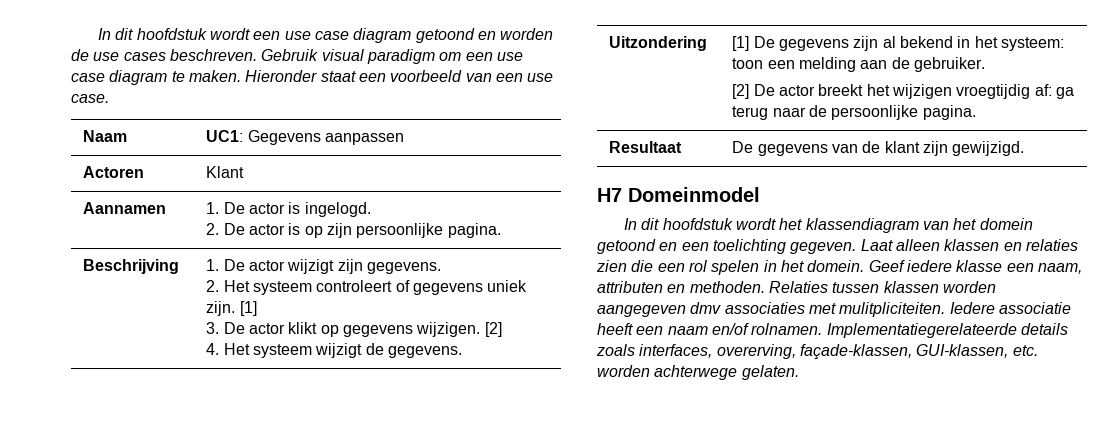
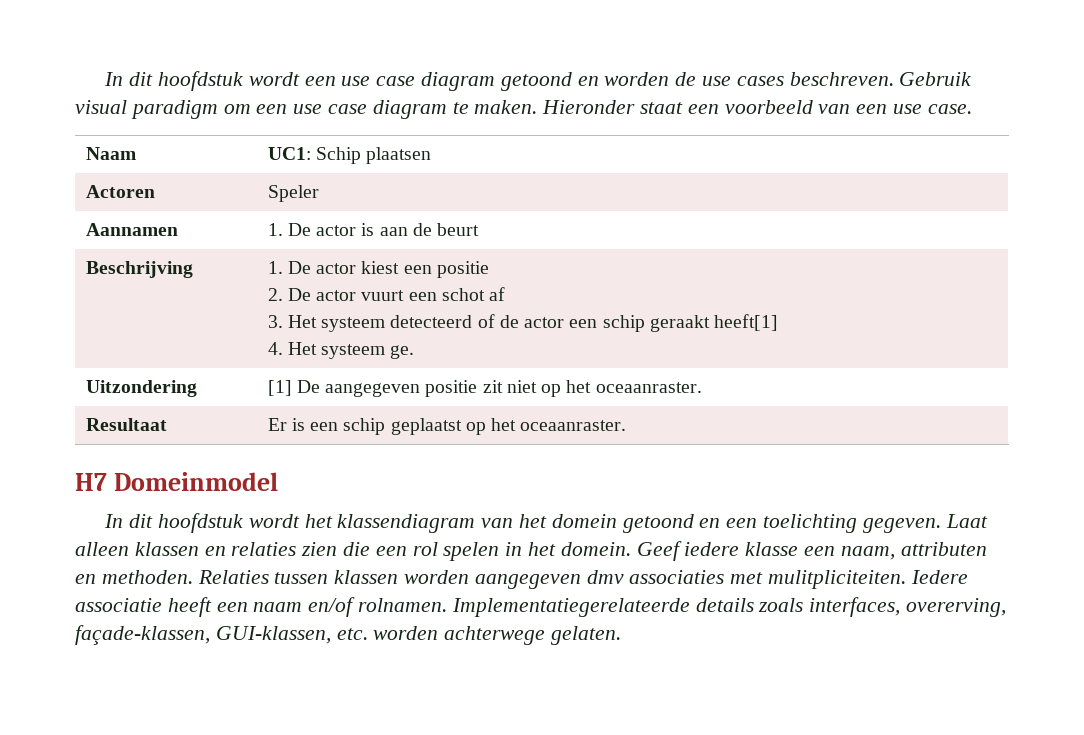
- Naam | UC1: Gegevens aanpassen
+ Naam | UC1: Schip plaatsen
- Actoren | Klant
+ Actoren | Speler
- Aannamen | 1. De actor is ingelogd.
- 2. De actor is op zijn persoonlijke pagina.
- Beschrijving | 1. De actor wijzigt zijn gegevens.
- 2. Het systeem controleert of gegevens uniek zijn. [1]
- 3. De actor klikt op gegevens wijzigen. [2]
- 4. Het systeem wijzigt de gegevens.
+ Aannamen | 1. De actor is aan de beurt
+ Beschrijving | 1. De actor kiest een positie
+ 2. De actor vuurt een schot af
+ 3. Het systeem detecteerd of de actor een schip geraakt heeft[1]
+ 4. Het systeem ge.
- Uitzondering | [1] De gegevens zijn al bekend in het systeem: toon een melding aan de gebruiker.
- [2] De actor breekt het wijzigen vroegtijdig af: ga terug naar de persoonlijke pagina.
- Resultaat | De gegevens van de klant zijn gewijzigd.
+ Uitzondering | [1] De aangegeven positie zit niet op het oceaanraster.
+ Resultaat | Er is een schip geplaatst op het oceaanraster.

